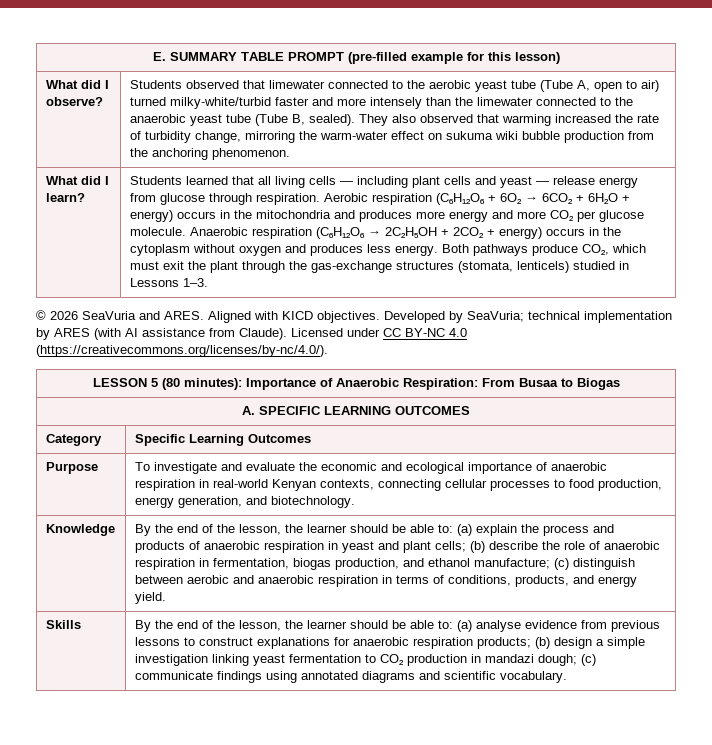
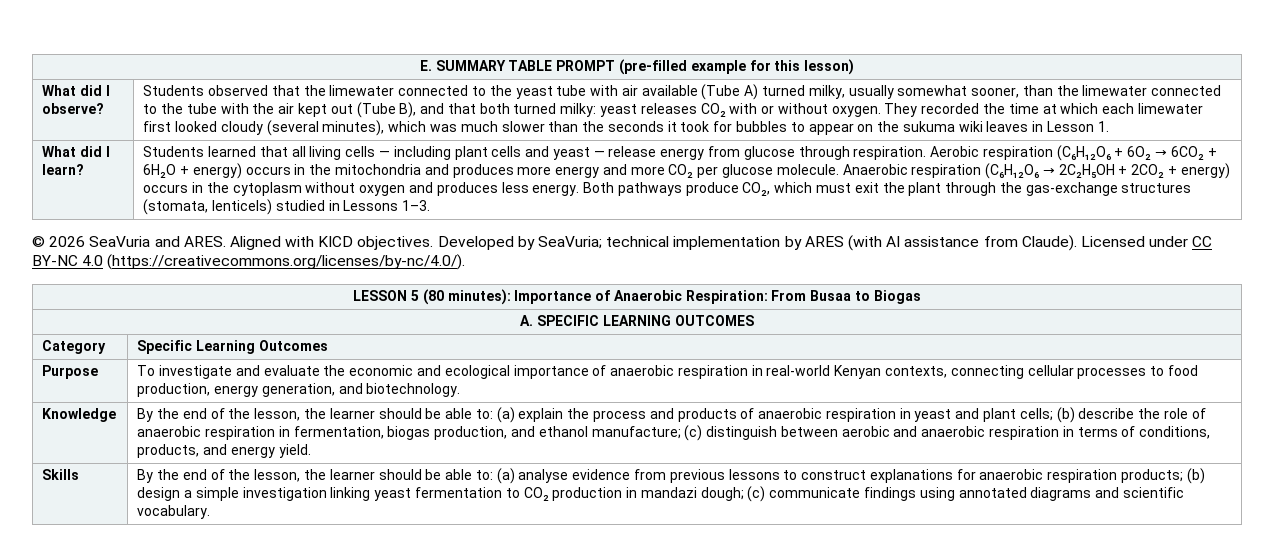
- Students observed that limewater connected to the aerobic yeast tube (Tube A, open to air) turned milky-white/turbid faster and more intensely than the limewater connected to the anaerobic yeast tube (Tube B, sealed). They also observed that warming increased the rate of turbidity change, mirroring the warm-water effect on sukuma wiki bubble production from the anchoring phenomenon.
+ Students observed that the limewater connected to the yeast tube with air available (Tube A) turned milky, usually somewhat sooner, than the limewater connected to the tube with the air kept out (Tube B), and that both turned milky: yeast releases CO₂ with or without oxygen. They recorded the time at which each limewater first looked cloudy (several minutes), which was much slower than the seconds it took for bubbles to appear on the sukuma wiki leaves in Lesson 1.

